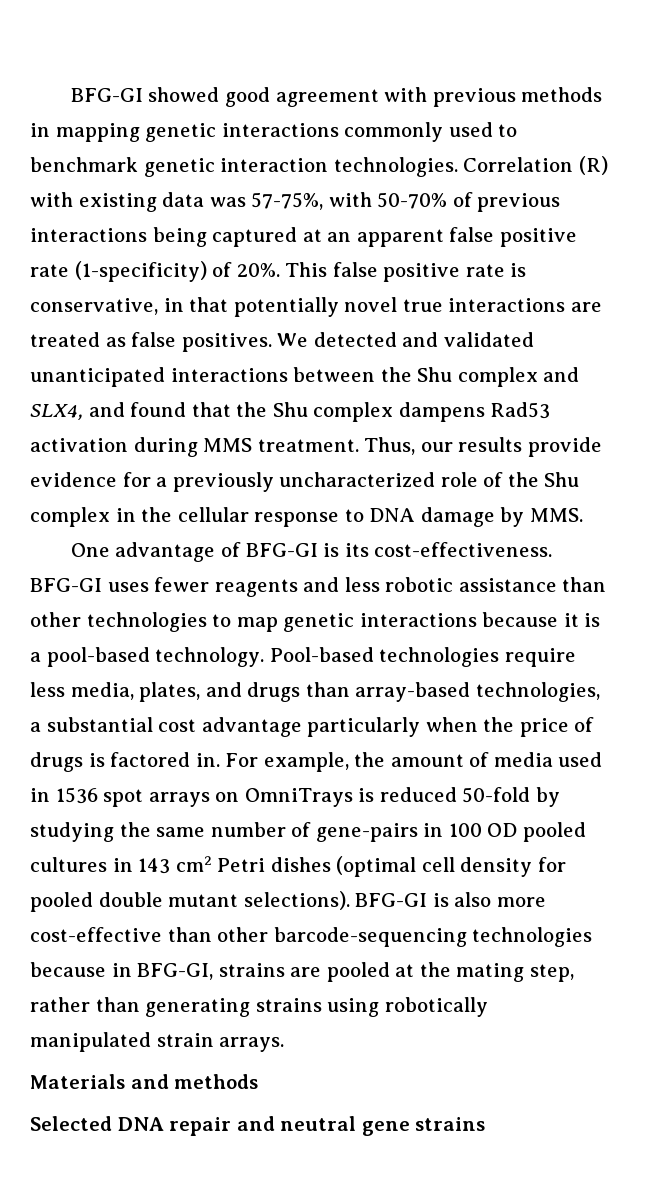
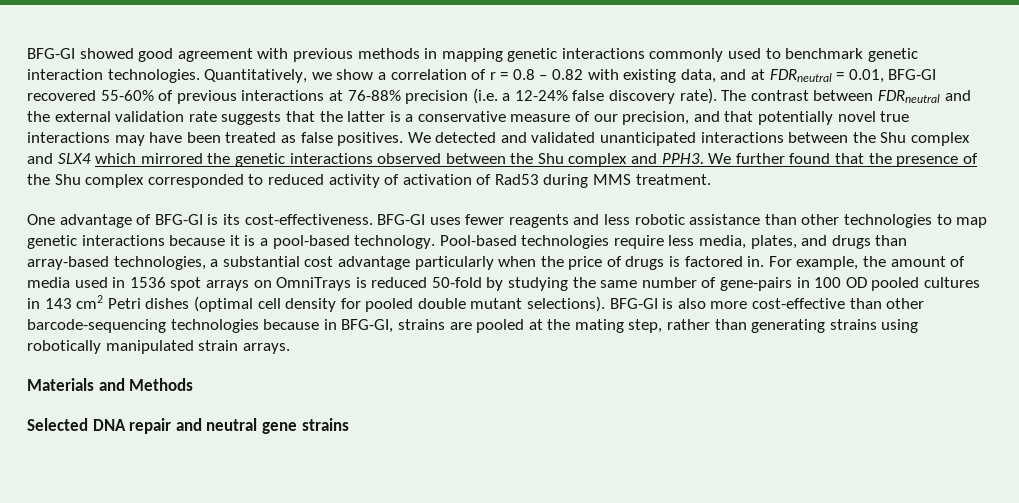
- Correlation (R) with existing data was 57-75%, with 50-70% of previous interactions being captured at an apparent false positive rate (1-specificity) of 20%. This false positive rate is conservative, in that potentially novel true interactions are treated as false positives.
+ Quantitatively, we show a correlation of r = 0.8 – 0.82 with existing data, and at FDRneutral = 0.01, BFG-GI recovered 55-60% of previous interactions at 76-88% precision (i.e. a 12-24% false discovery rate). The contrast between FDRneutral and the external validation rate suggests that the latter is a conservative measure of our precision, and that potentially novel true interactions may have been treated as false positives.
- We detected and validated unanticipated interactions between the Shu complex and SLX4, and found that the Shu complex dampens Rad53 activation during MMS treatment. Thus, our results provide evidence for a previously uncharacterized role of the Shu complex in the cellular response to DNA damage by MMS.
+ We detected and validated unanticipated interactions between the Shu complex and SLX4 which mirrored the genetic interactions observed between the Shu complex and PPH3. We further found that the presence of the Shu complex corresponded to reduced activity of activation of Rad53 during MMS treatment.
- Materials and methods
+ Materials and Methods

